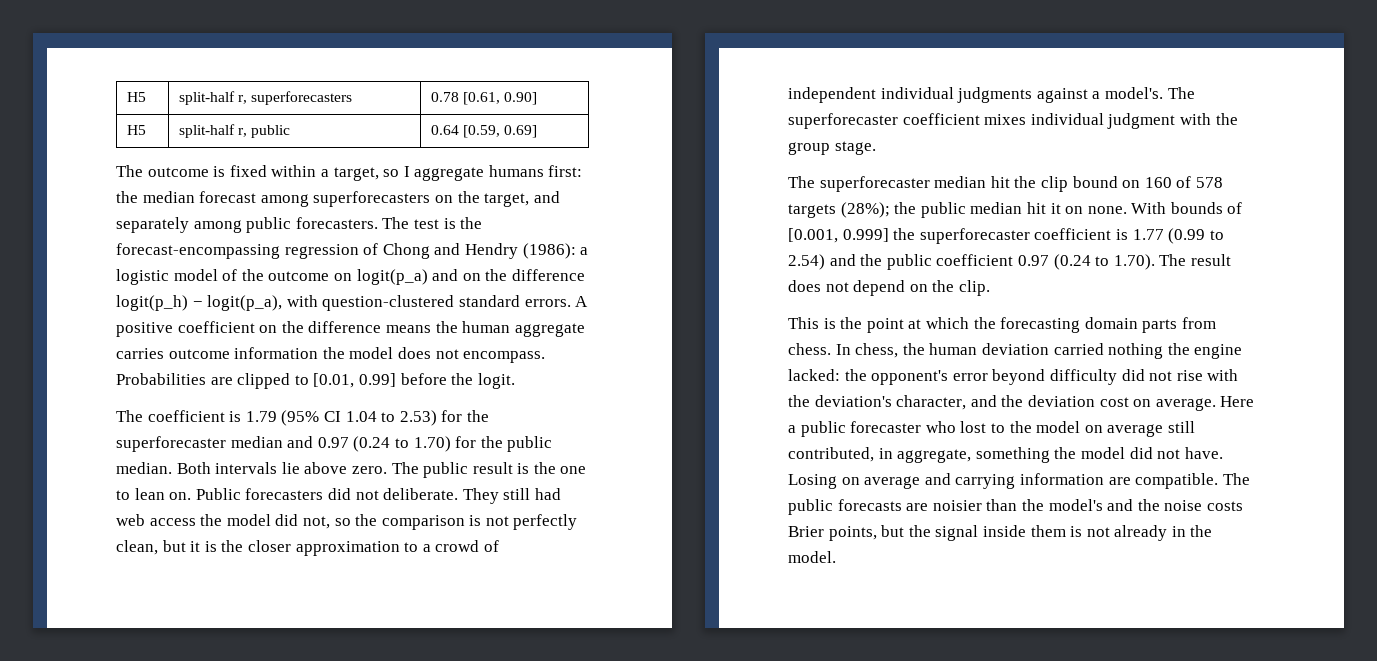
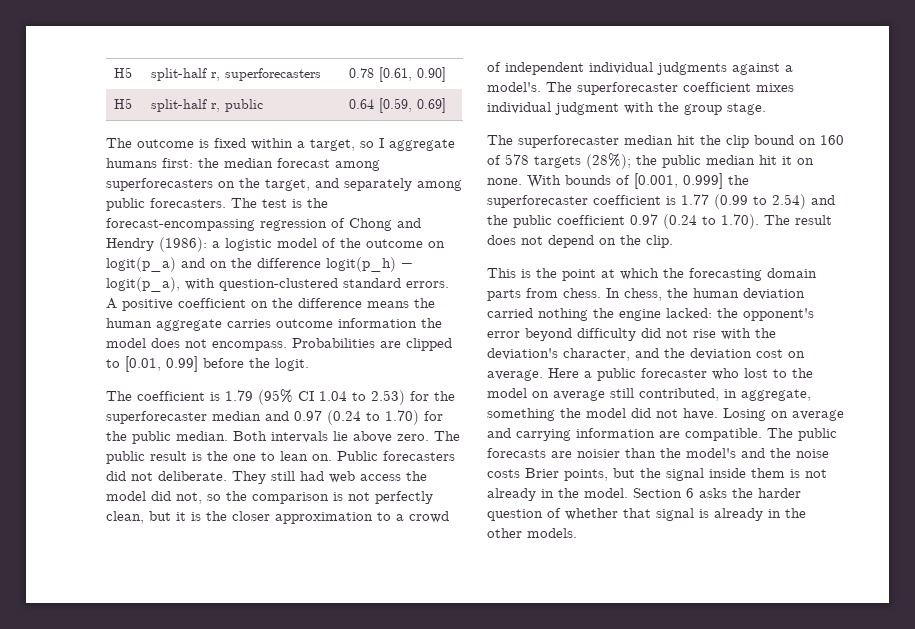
+ Section 6 asks the harder question of whether that signal is already in the other models.

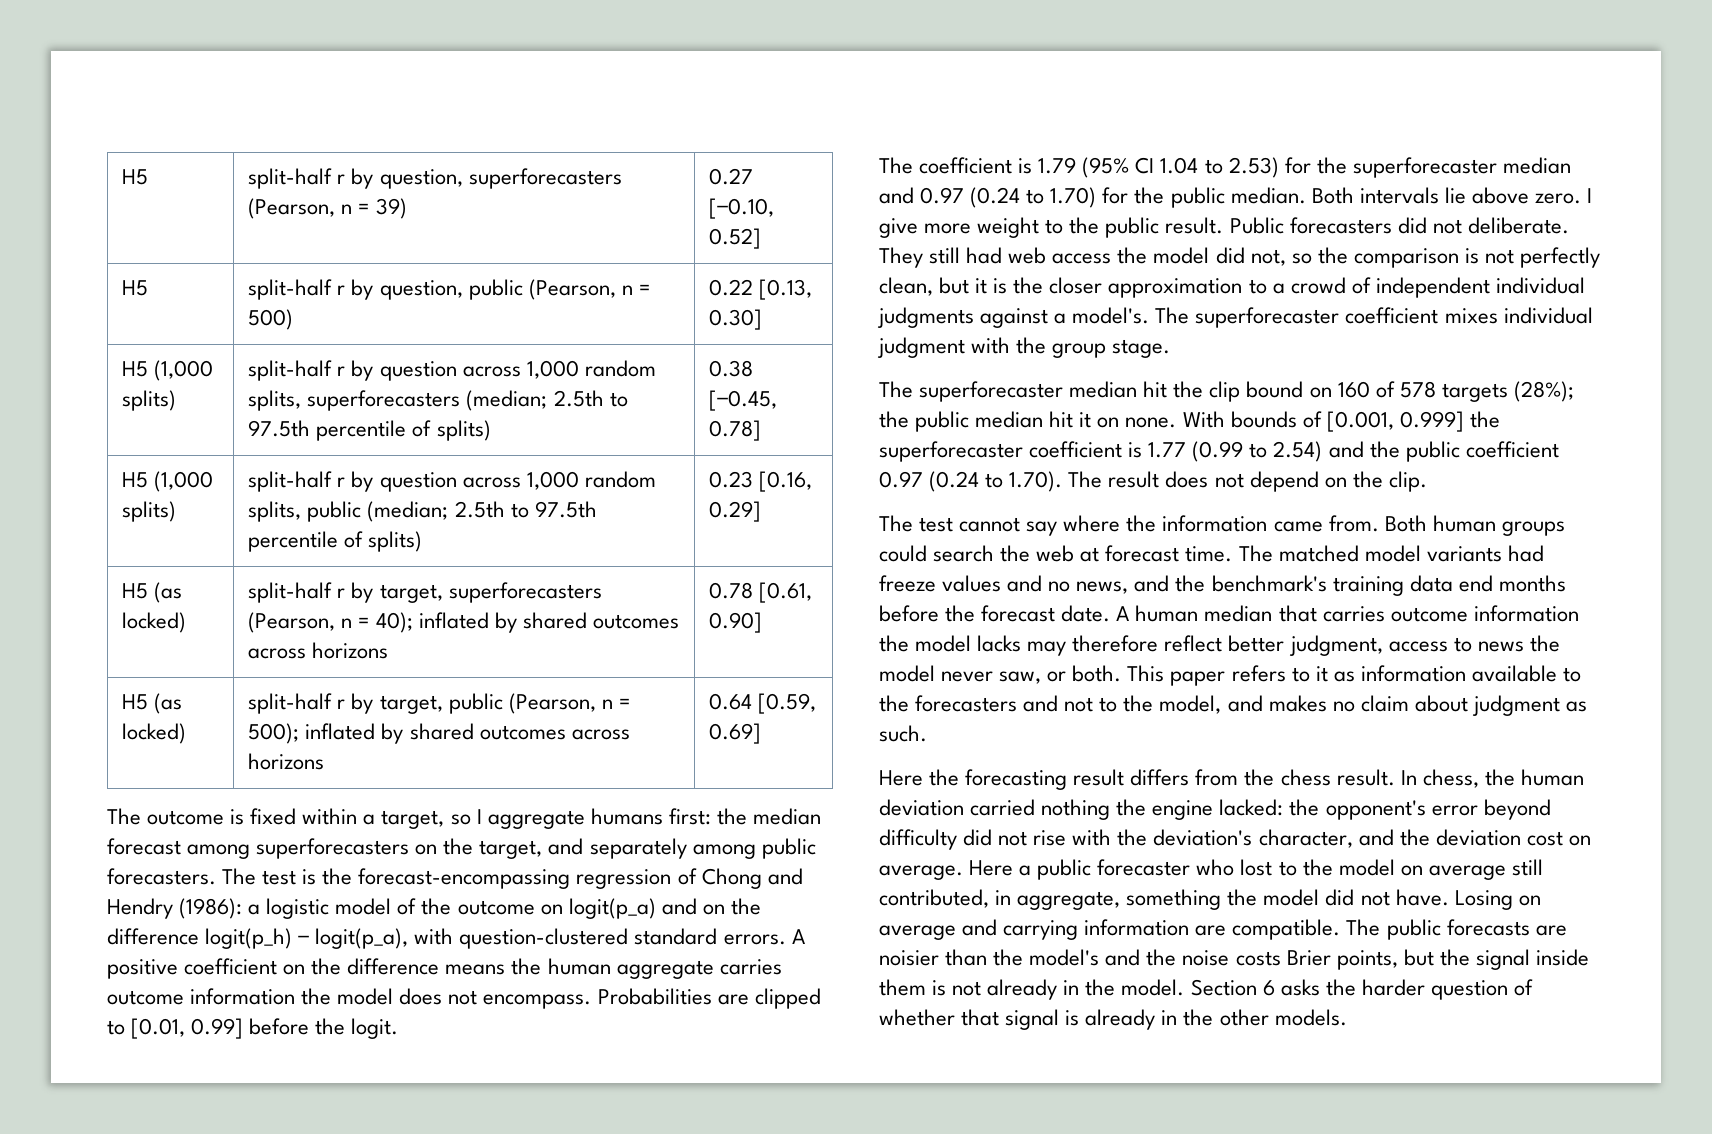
- H5 | split-half r, superforecasters | 0.78 [0.61, 0.90]
+ H5 | split-half r by question, superforecasters (Pearson, n = 39) | 0.27 [−0.10, 0.52]
+ H5 | split-half r by question, public (Pearson, n = 500) | 0.22 [0.13, 0.30]
+ H5 (1,000 splits) | split-half r by question across 1,000 random splits, superforecasters (median; 2.5th to 97.5th percentile of splits) | 0.38 [−0.45, 0.78]
+ H5 (1,000 splits) | split-half r by question across 1,000 random splits, public (median; 2.5th to 97.5th percentile of splits) | 0.23 [0.16, 0.29]
+ H5 (as locked) | split-half r by target, superforecasters (Pearson, n = 40); inflated by shared outcomes across horizons | 0.78 [0.61, 0.90]
- H5 | split-half r, public | 0.64 [0.59, 0.69]
+ H5 (as locked) | split-half r by target, public (Pearson, n = 500); inflated by shared outcomes across horizons | 0.64 [0.59, 0.69]
- The public result is the one to lean on.
+ I give more weight to the public result.
- This is the point at which the forecasting domain parts from chess.
+ The test cannot say where the information came from. Both human groups could search the web at forecast time. The matched model variants had freeze values and no news, and the benchmark's training data end months before the forecast date. A human median that carries outcome information the model lacks may therefore reflect better judgment, access to news the model never saw, or both. This paper refers to it as information available to the forecasters and not to the model, and makes no claim about judgment as such.
+ Here the forecasting result differs from the chess result.

